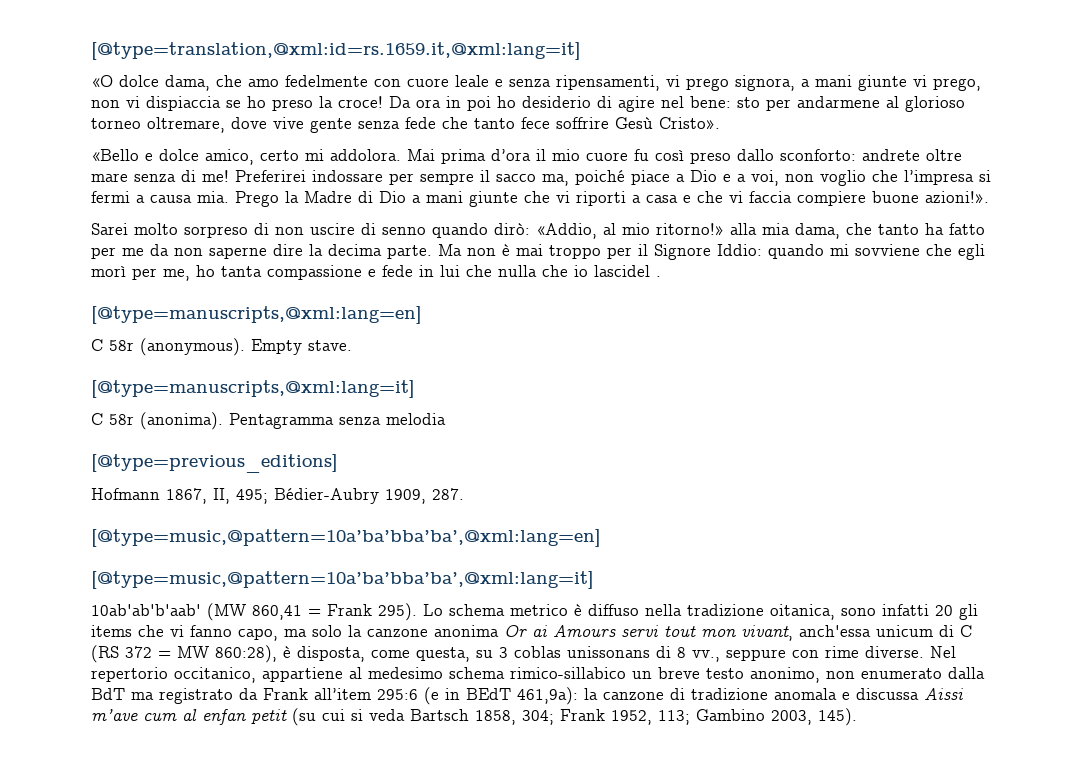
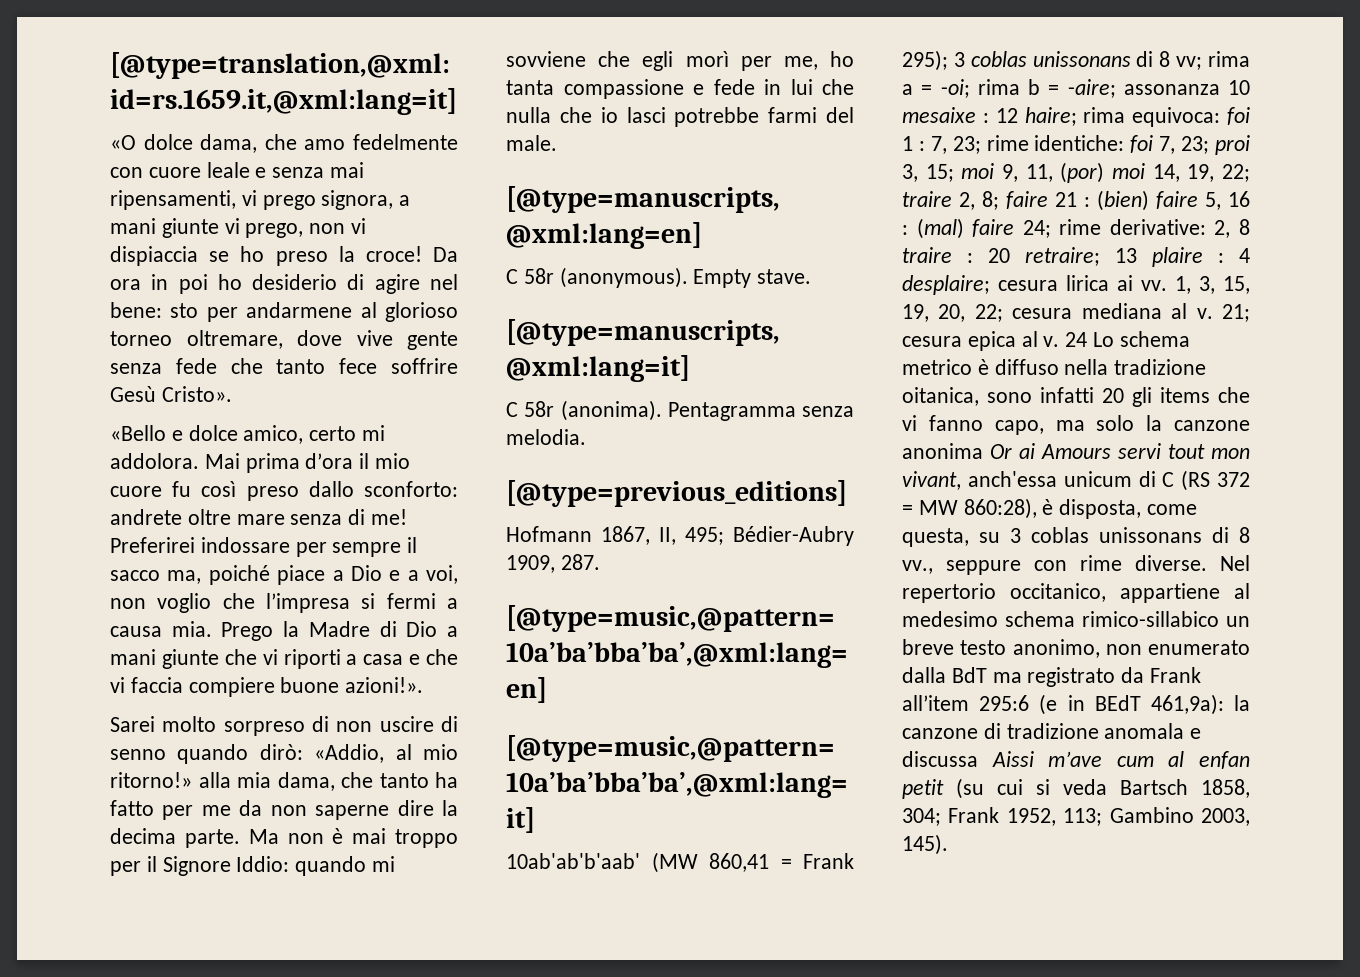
- «O dolce dama, che amo fedelmente con cuore leale e senza ripensamenti, vi prego signora, a mani giunte vi prego, non vi dispiaccia se ho preso la croce!
+ «O dolce dama, che amo fedelmente con cuore leale e senza mai ripensamenti, vi prego signora, a mani giunte vi prego, non vi dispiaccia se ho preso la croce!
- Ma non è mai troppo per il Signore Iddio: quando mi sovviene che egli morì per me, ho tanta compassione e fede in lui che nulla che io lascidel .
+ Ma non è mai troppo per il Signore Iddio: quando mi sovviene che egli morì per me, ho tanta compassione e fede in lui che nulla che io lasci potrebbe farmi del male.
- Pentagramma senza melodia
+ Pentagramma senza melodia.
- 10ab'ab'b'aab' (MW 860,41 = Frank 295). Lo schema metrico è diffuso nella tradizione oitanica, sono infatti 20 gli items che vi fanno capo, ma solo la canzone anonima Or ai Amours servi tout mon vivant, anch'essa unicum di C (RS 372 = MW 860:28), è disposta, come questa, su 3 coblas unissonans di 8 vv., seppure con rime diverse.
+ 10ab'ab'b'aab' (MW 860,41 = Frank 295); 3 coblas unissonans di 8 vv; rima a = -oi; rima b = -aire; assonanza 10 mesaixe : 12 haire; rima equivoca: foi 1 : 7, 23; rime identiche: foi 7, 23; proi 3, 15; moi 9, 11, (por) moi 14, 19, 22; traire 2, 8; faire 21 : (bien) faire 5, 16 : (mal) faire 24; rime derivative: 2, 8 traire : 20 retraire; 13 plaire : 4 desplaire; cesura lirica ai vv. 1, 3, 15, 19, 20, 22; cesura mediana al v. 21; cesura epica al v. 24 Lo schema metrico è diffuso nella tradizione oitanica, sono infatti 20 gli items che vi fanno capo, ma solo la canzone anonima Or ai Amours servi tout mon vivant, anch'essa unicum di C (RS 372 = MW 860:28), è disposta, come questa, su 3 coblas unissonans di 8 vv., seppure con rime diverse.

